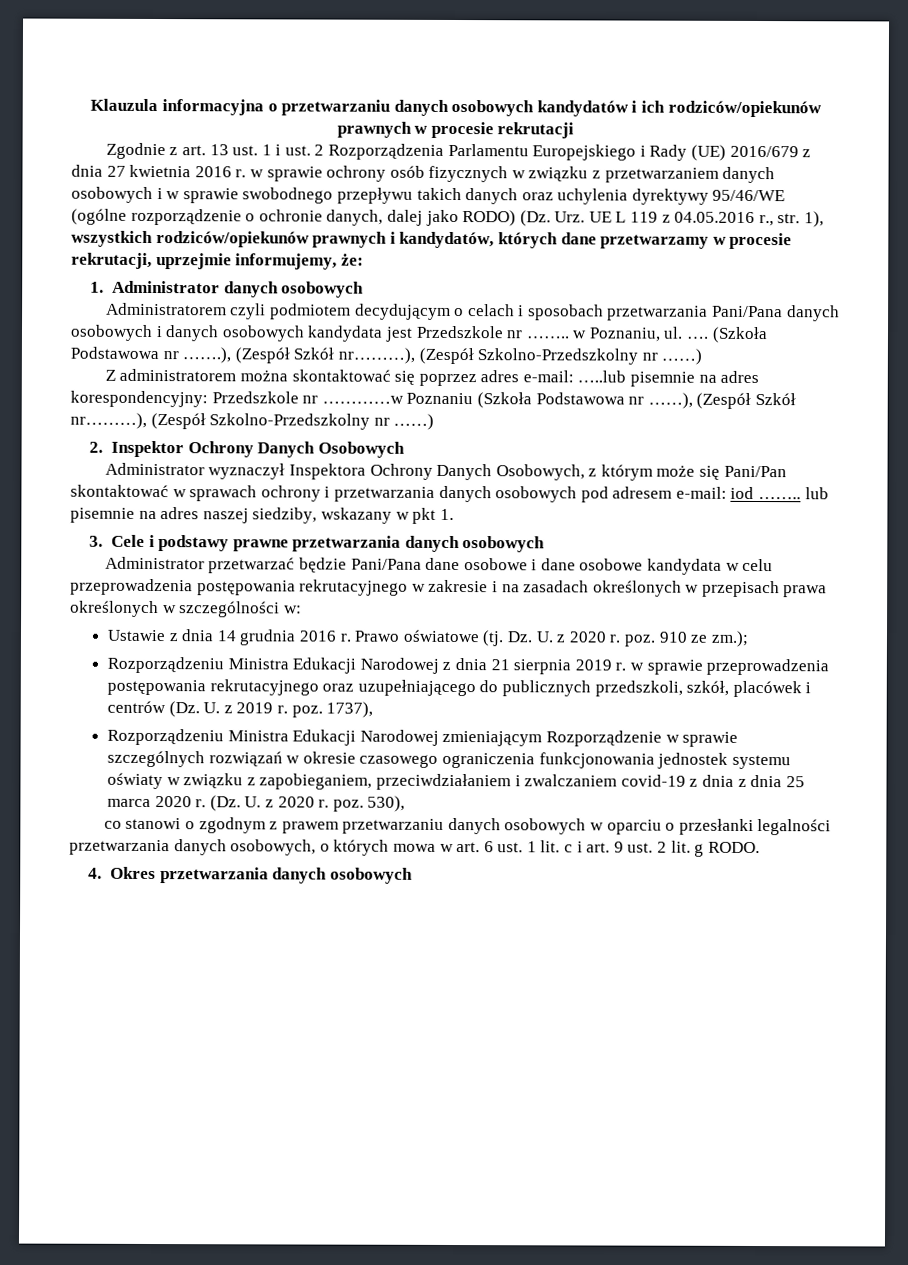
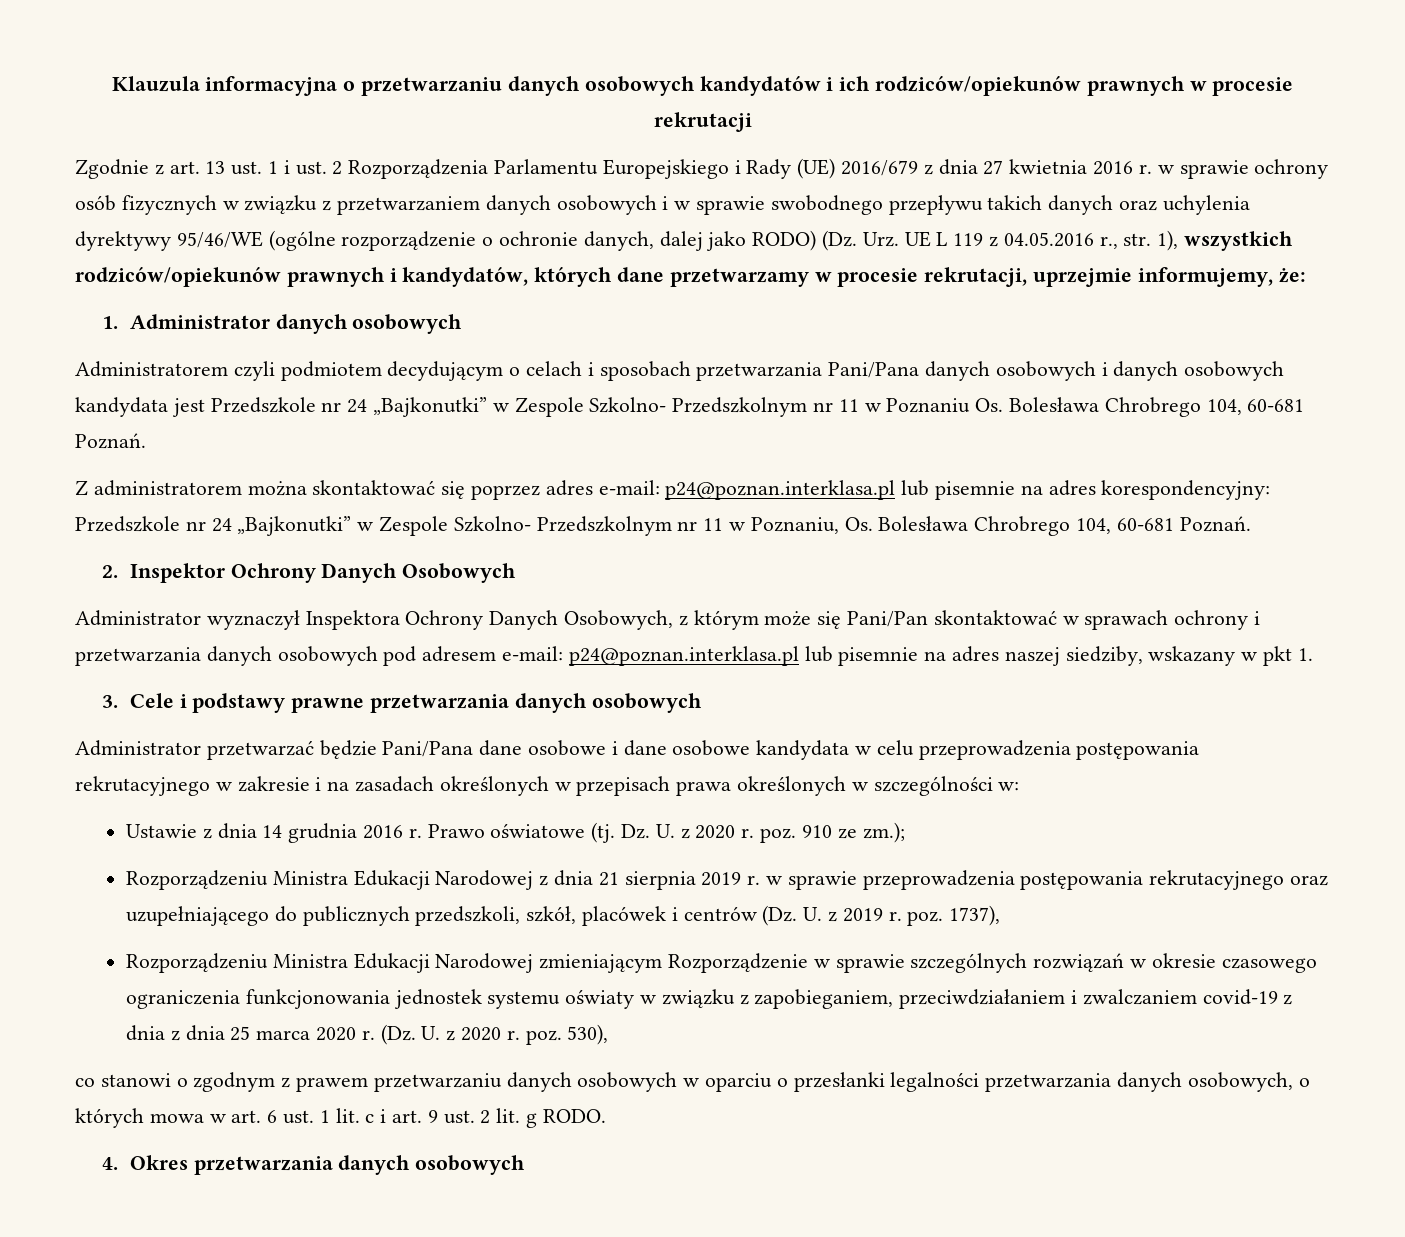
- Administratorem czyli podmiotem decydującym o celach i sposobach przetwarzania Pani/Pana danych osobowych i danych osobowych kandydata jest Przedszkole nr …….. w Poznaniu, ul. …. (Szkoła Podstawowa nr …….), (Zespół Szkół nr………), (Zespół Szkolno-Przedszkolny nr ……)
+ Administratorem czyli podmiotem decydującym o celach i sposobach przetwarzania Pani/Pana danych osobowych i danych osobowych kandydata jest Przedszkole nr 24 „Bajkonutki” w Zespole Szkolno- Przedszkolnym nr 11 w Poznaniu Os. Bolesława Chrobrego 104, 60-681 Poznań.
- Z administratorem można skontaktować się poprzez adres e-mail: …..lub pisemnie na adres korespondencyjny: Przedszkole nr …………w Poznaniu (Szkoła Podstawowa nr ……), (Zespół Szkół nr………), (Zespół Szkolno-Przedszkolny nr ……)
+ Z administratorem można skontaktować się poprzez adres e-mail: p24@poznan.interklasa.pl lub pisemnie na adres korespondencyjny: Przedszkole nr 24 „Bajkonutki” w Zespole Szkolno- Przedszkolnym nr 11 w Poznaniu, Os. Bolesława Chrobrego 104, 60-681 Poznań.
- Administrator wyznaczył Inspektora Ochrony Danych Osobowych, z którym może się Pani/Pan skontaktować w sprawach ochrony i przetwarzania danych osobowych pod adresem e-mail: iod …….. lub pisemnie na adres naszej siedziby, wskazany w pkt 1.
+ Administrator wyznaczył Inspektora Ochrony Danych Osobowych, z którym może się Pani/Pan skontaktować w sprawach ochrony i przetwarzania danych osobowych pod adresem e-mail: p24@poznan.interklasa.pl lub pisemnie na adres naszej siedziby, wskazany w pkt 1.

